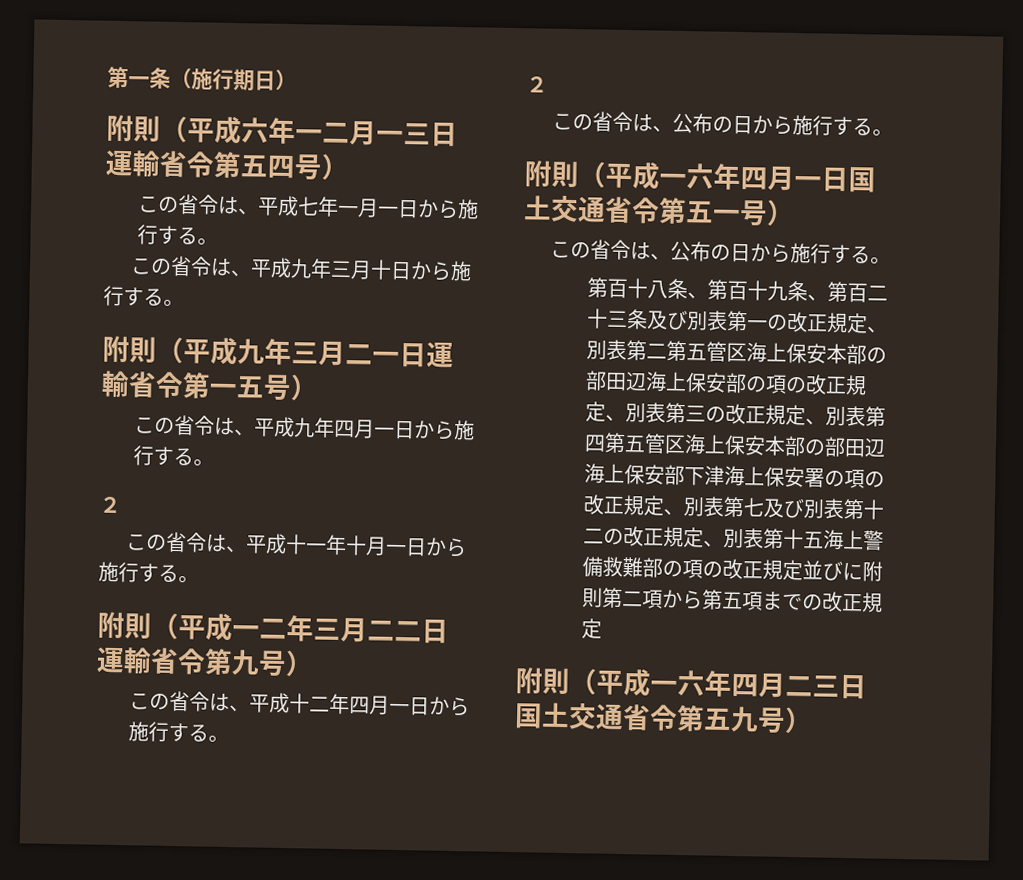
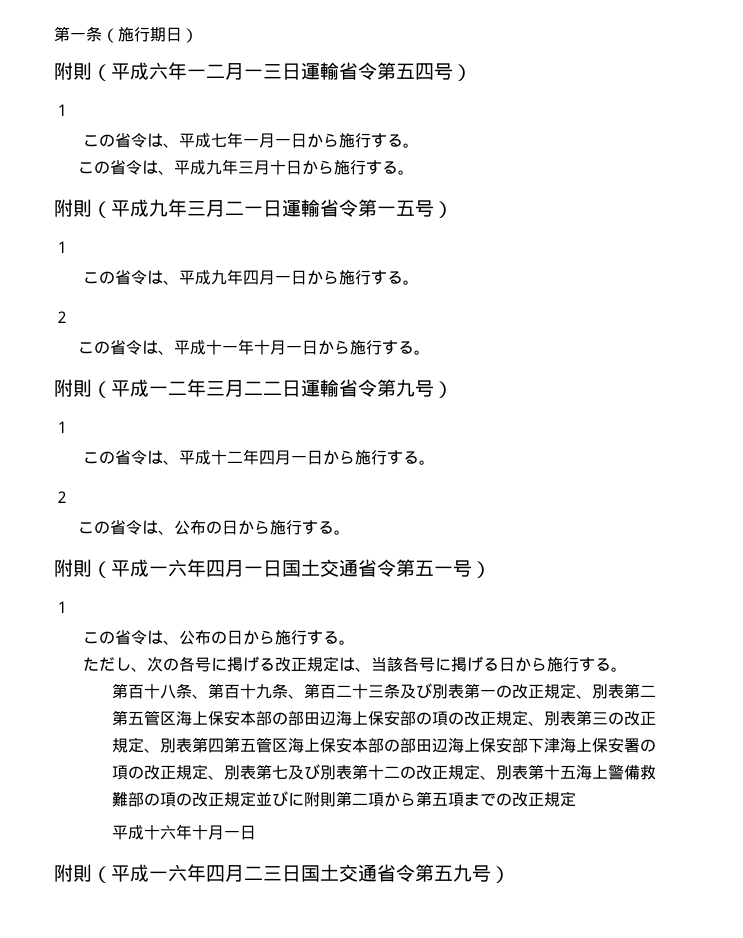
  附則（平成六年一二月一三日運輸省令第五四号）
+ １
  附則（平成九年三月二一日運輸省令第一五号）
+ １
  附則（平成一二年三月二二日運輸省令第九号）
+ １
  附則（平成一六年四月一日国土交通省令第五一号）
+ １
  この省令は、公布の日から施行する。
+ ただし、次の各号に掲げる改正規定は、当該各号に掲げる日から施行する。
+ 平成十六年十月一日

